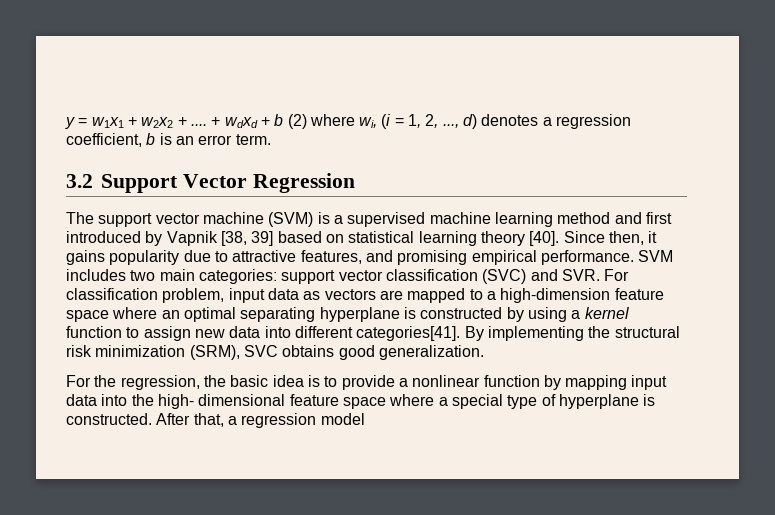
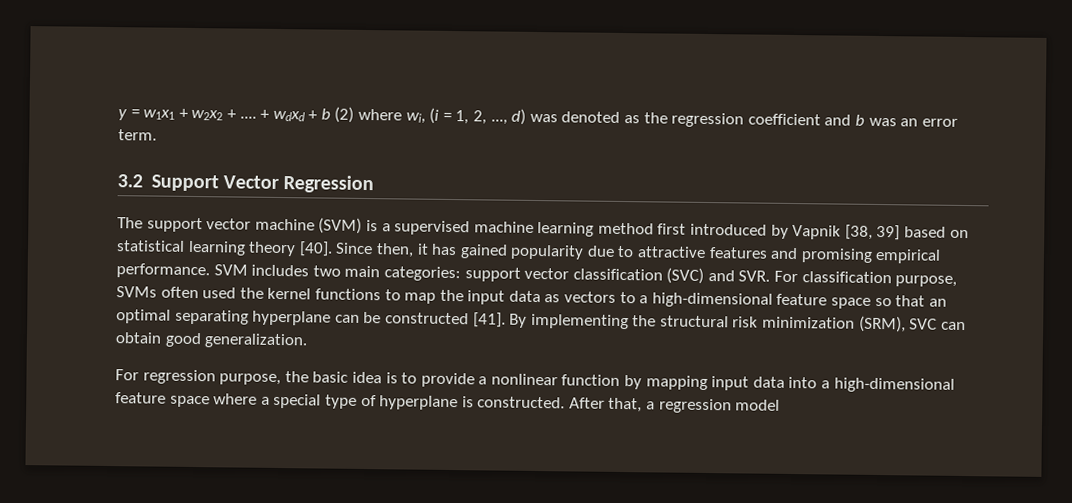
- + wdxd + b (2) where wi, (i = 1, 2, ..., d) denotes a regression coefficient, b is an error term.
+ + wdxd + b (2) where wi, (i = 1, 2, ..., d) was denoted as the regression coefficient and b was an error term.
- The support vector machine (SVM) is a supervised machine learning method and first introduced by Vapnik [38, 39] based on statistical learning theory [40].
+ The support vector machine (SVM) is a supervised machine learning method first introduced by Vapnik [38, 39] based on statistical learning theory [40].
- Since then, it gains popularity due to attractive features, and promising empirical performance.
+ Since then, it has gained popularity due to attractive features and promising empirical performance.
- SVM includes two main categories: support vector classification (SVC) and SVR. For classification problem, input data as vectors are mapped to a high-dimension feature space where an optimal separating hyperplane is constructed by using a kernel function to assign new data into different categories[41].
+ SVM includes two main categories: support vector classification (SVC) and SVR. For classification purpose, SVMs often used the kernel functions to map the input data as vectors to a high-dimensional feature space so that an optimal separating hyperplane can be constructed [41].
- By implementing the structural risk minimization (SRM), SVC obtains good generalization.
+ By implementing the structural risk minimization (SRM), SVC can obtain good generalization.
- For the regression, the basic idea is to provide a nonlinear function by mapping input data into the high- dimensional feature space where a special type of hyperplane is constructed.
+ For regression purpose, the basic idea is to provide a nonlinear function by mapping input data into a high-dimensional feature space where a special type of hyperplane is constructed.

